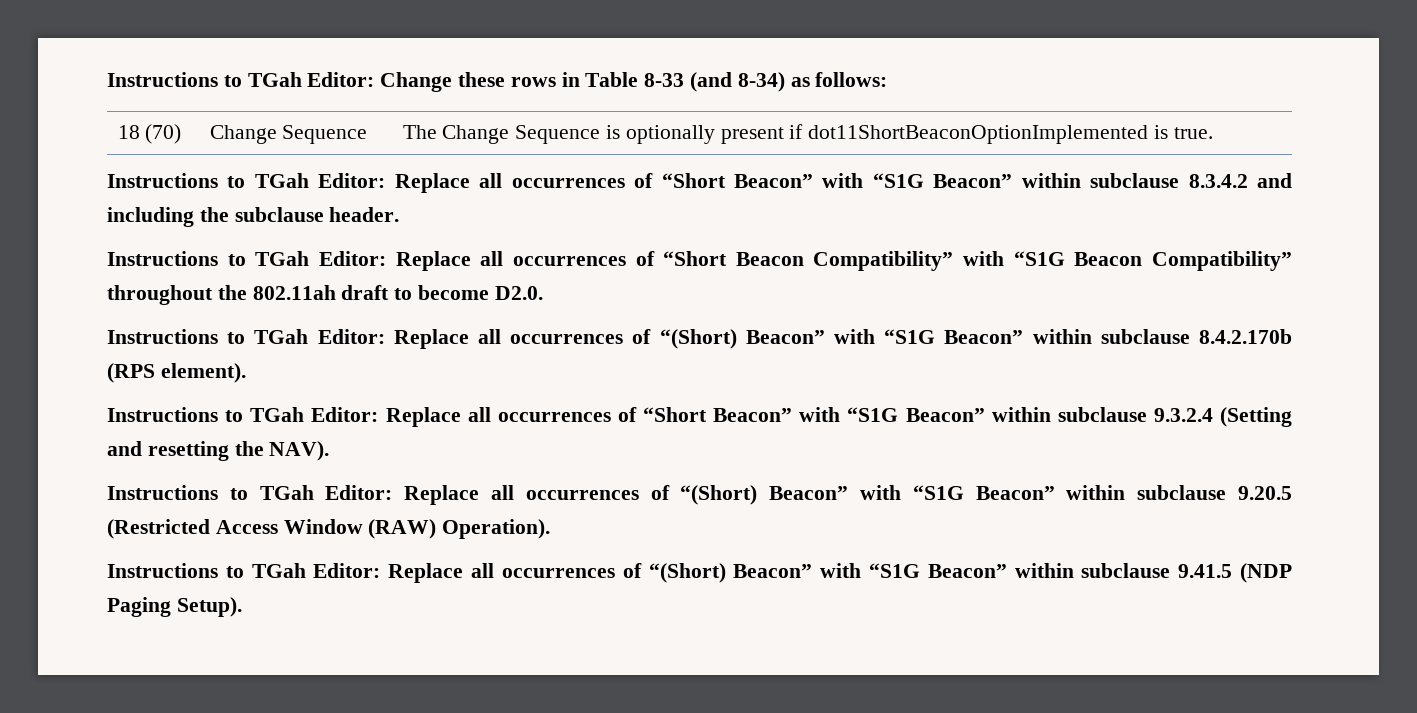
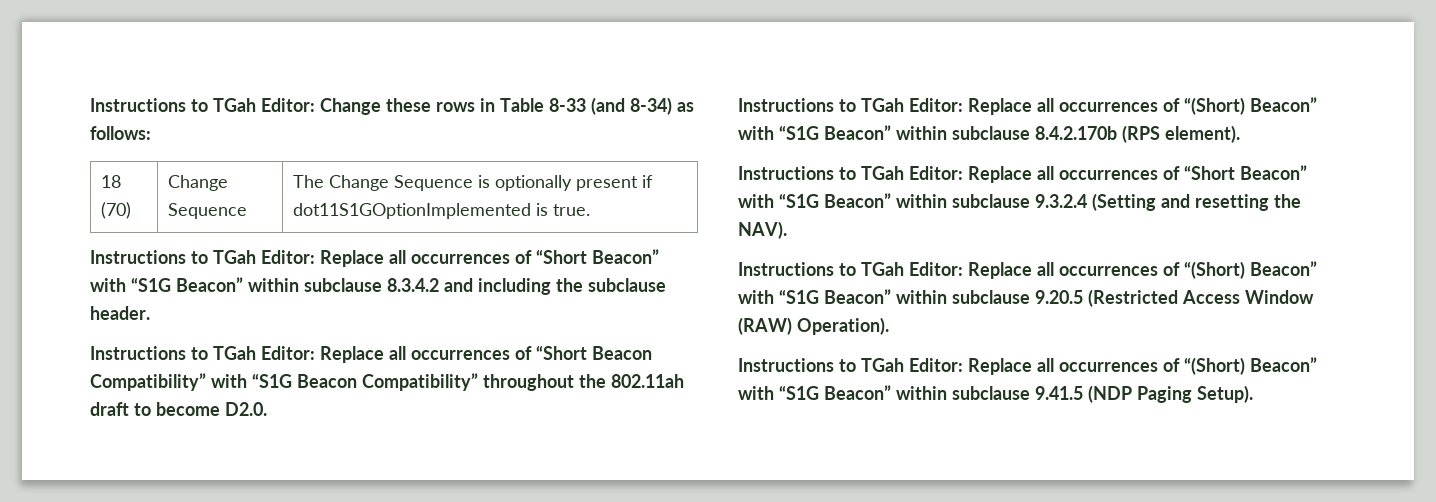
- 18 (70) | Change Sequence | The Change Sequence is optionally present if dot11ShortBeaconOptionImplemented is true.
+ 18 (70) | Change Sequence | The Change Sequence is optionally present if dot11S1GOptionImplemented is true.

